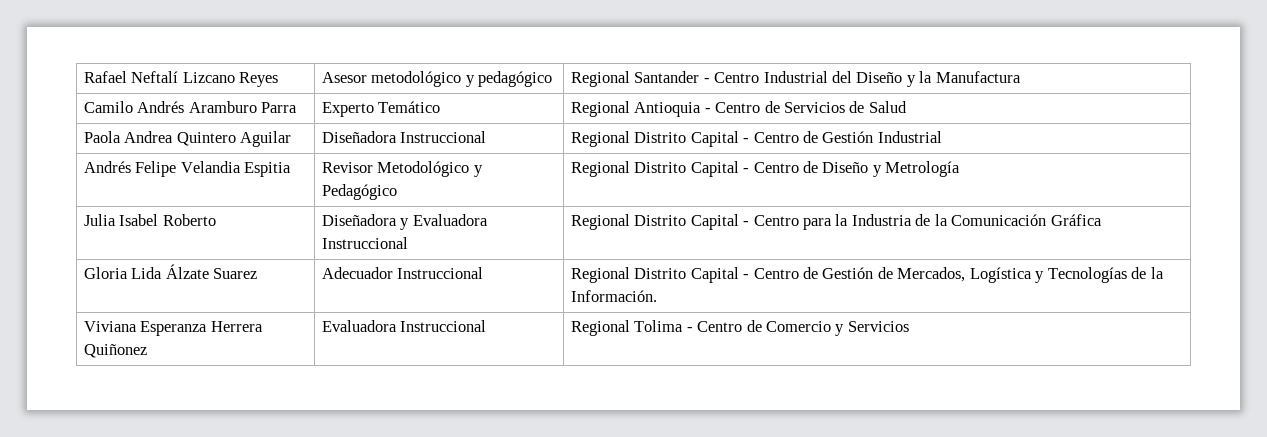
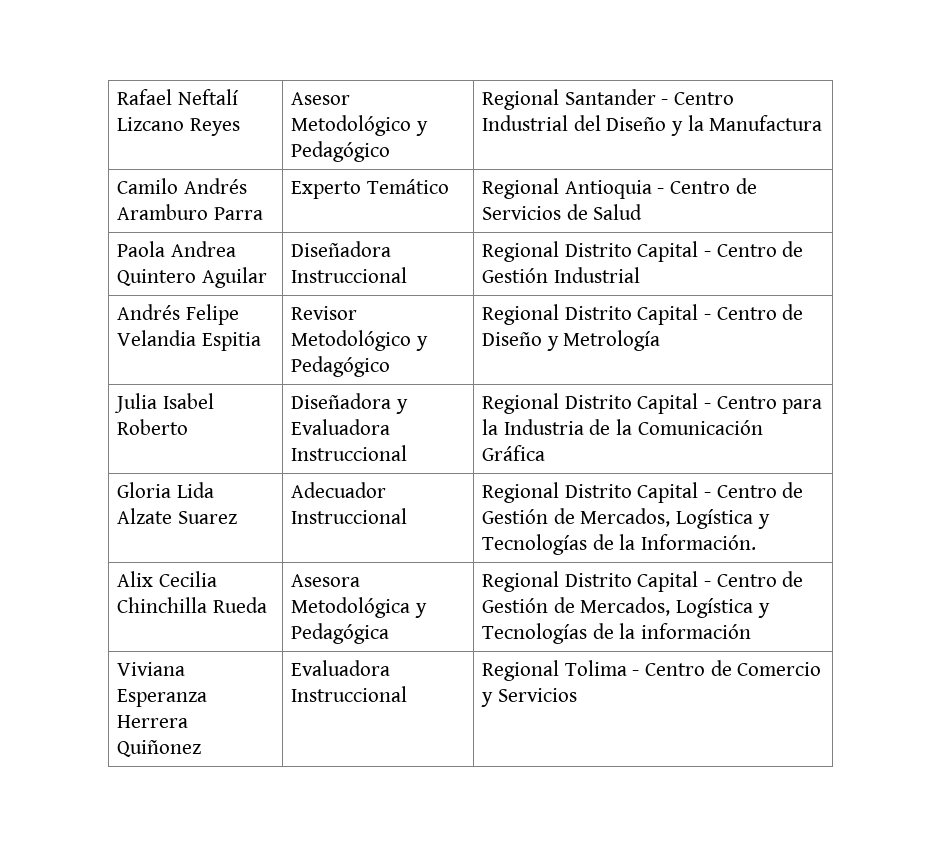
- Rafael Neftalí Lizcano Reyes | Asesor metodológico y pedagógico | Regional Santander - Centro Industrial del Diseño y la Manufactura
+ Rafael Neftalí Lizcano Reyes | Asesor Metodológico y Pedagógico | Regional Santander - Centro Industrial del Diseño y la Manufactura
- Gloria Lida Álzate Suarez | Adecuador Instruccional | Regional Distrito Capital - Centro de Gestión de Mercados, Logística y Tecnologías de la Información.
+ Gloria Lida Alzate Suarez | Adecuador Instruccional | Regional Distrito Capital - Centro de Gestión de Mercados, Logística y Tecnologías de la Información.
+ Alix Cecilia Chinchilla Rueda | Asesora Metodológica y Pedagógica | Regional Distrito Capital - Centro de Gestión de Mercados, Logística y Tecnologías de la información

